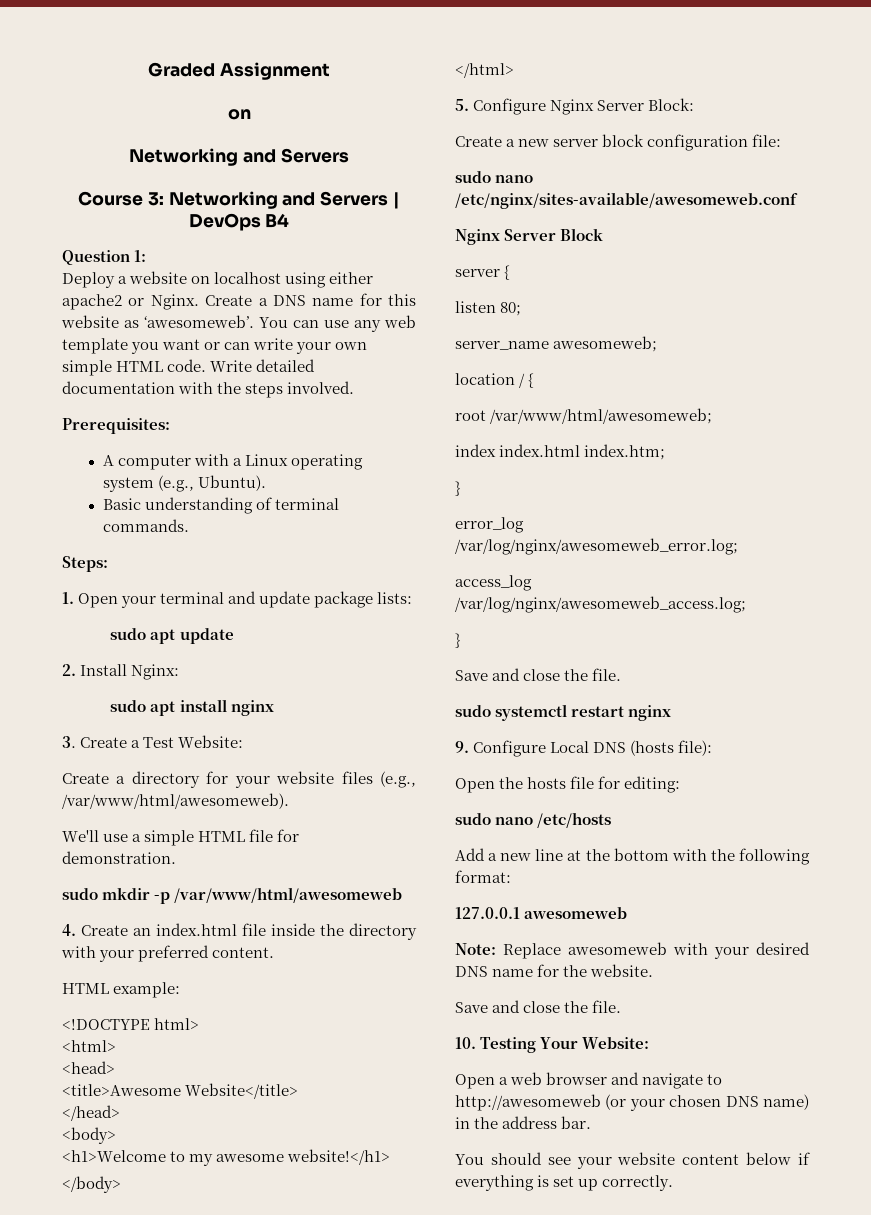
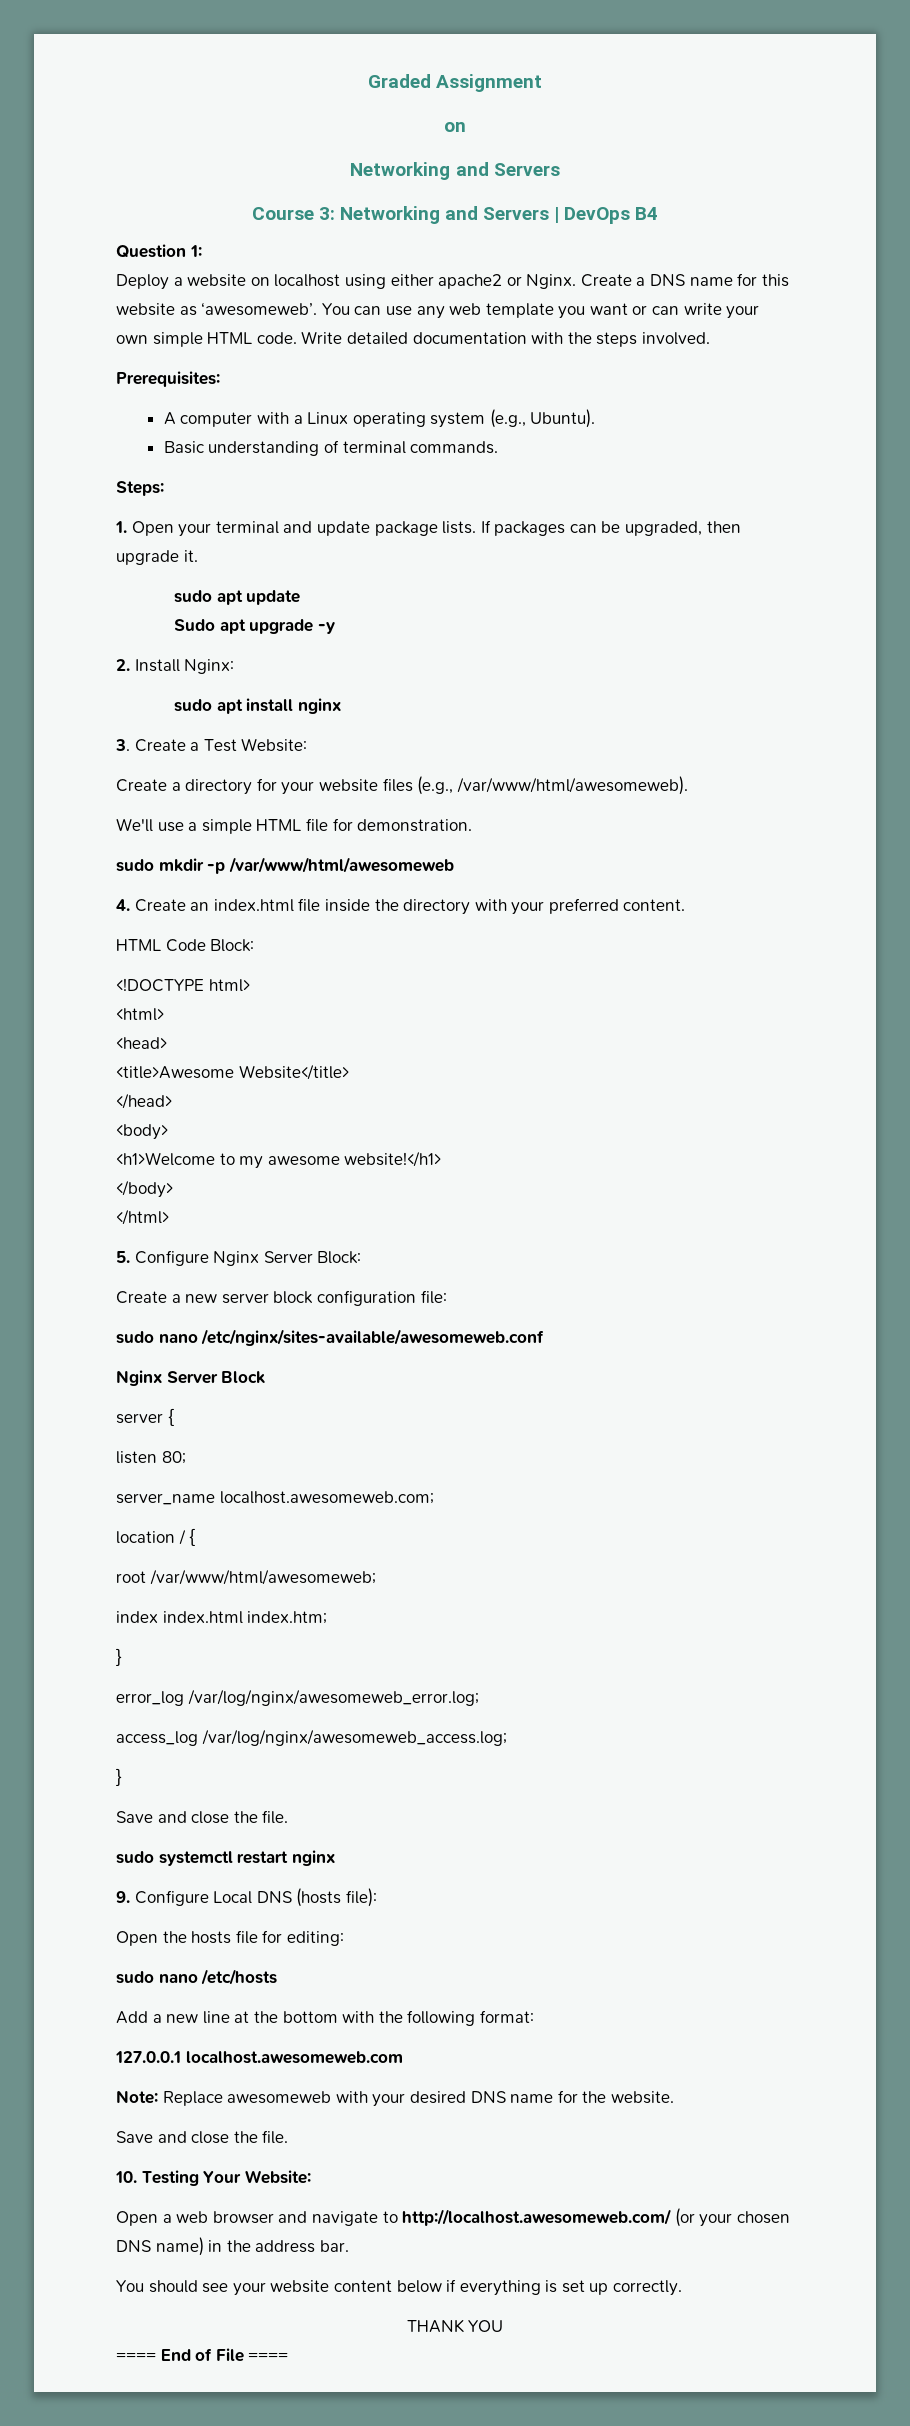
- 1. Open your terminal and update package lists:
+ 1. Open your terminal and update package lists. If packages can be upgraded, then upgrade it.
+ Sudo apt upgrade -y
- HTML example:
+ HTML Code Block:
- server_name awesomeweb;
+ server_name localhost.awesomeweb.com;
- 127.0.0.1 awesomeweb
+ 127.0.0.1 localhost.awesomeweb.com
- Open a web browser and navigate to http://awesomeweb (or your chosen DNS name) in the address bar.
+ Open a web browser and navigate to http://localhost.awesomeweb.com/ (or your chosen DNS name) in the address bar.
+ THANK YOU
+ ==== End of File ====

